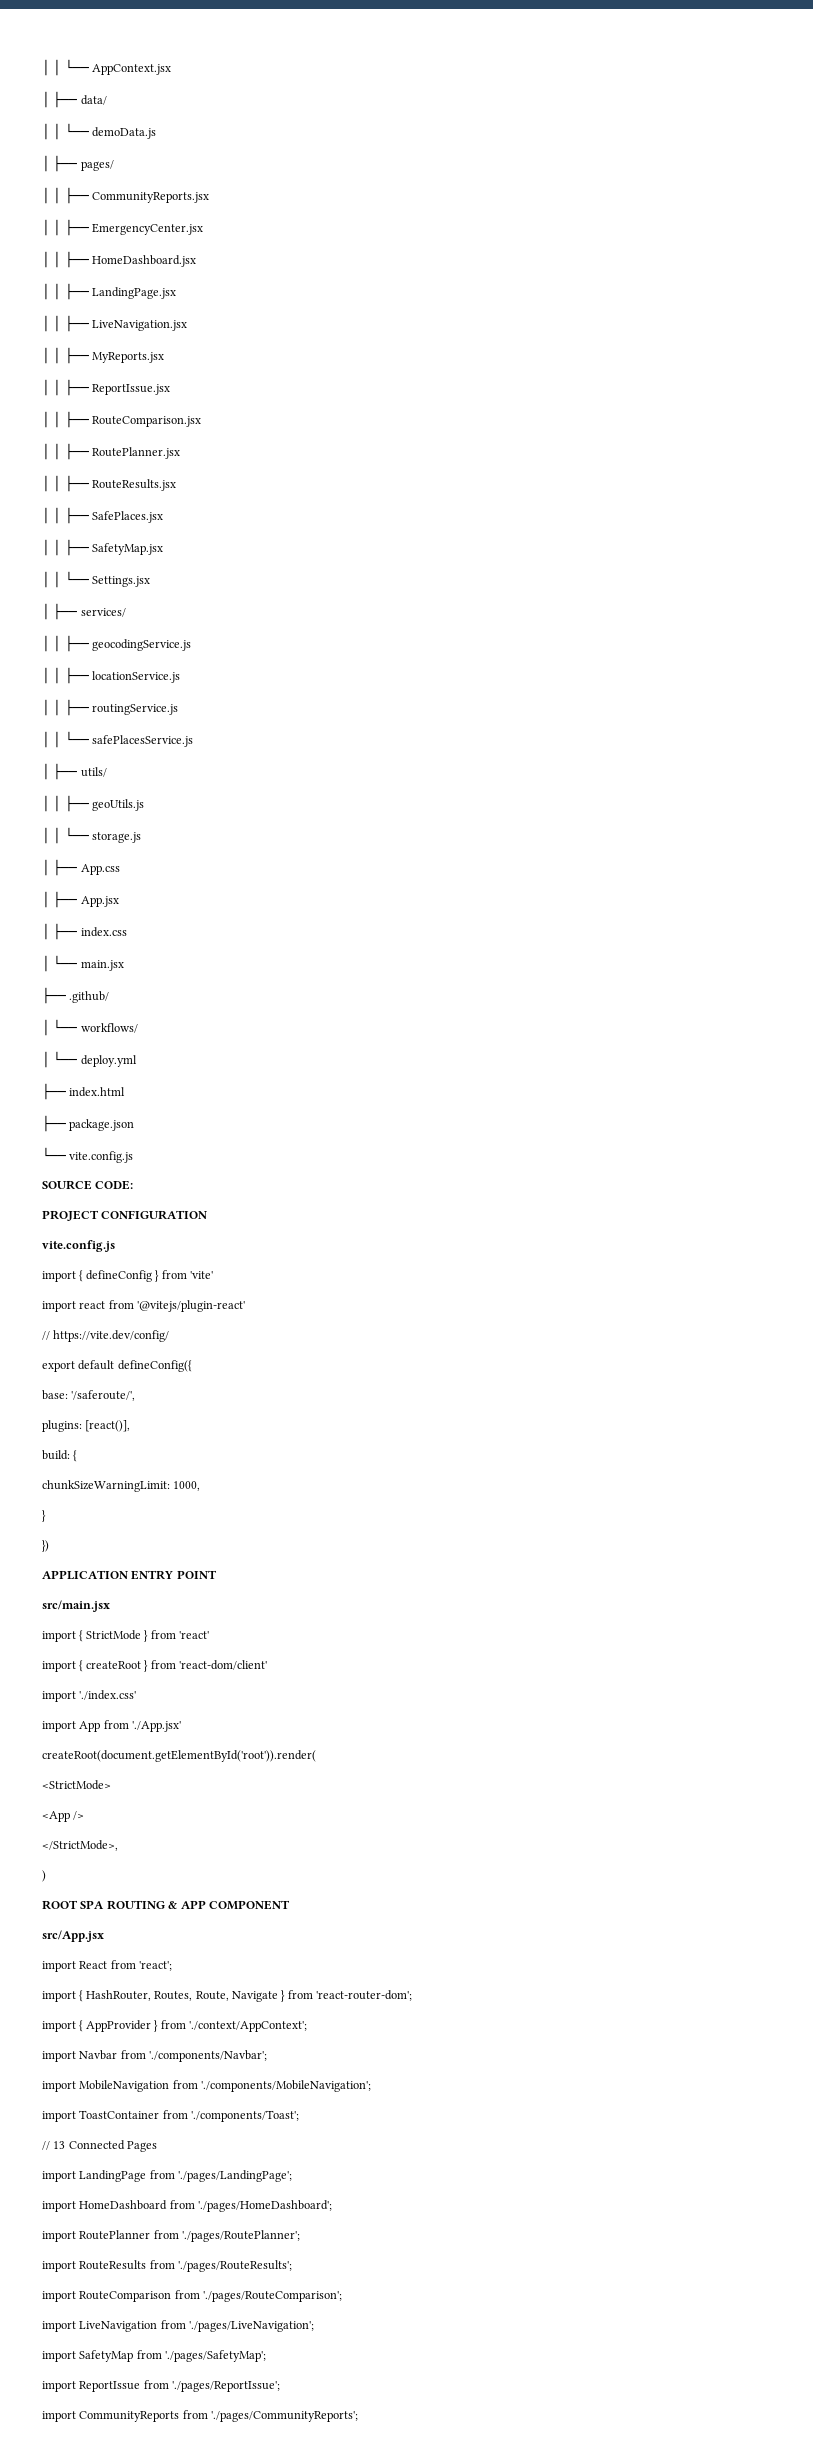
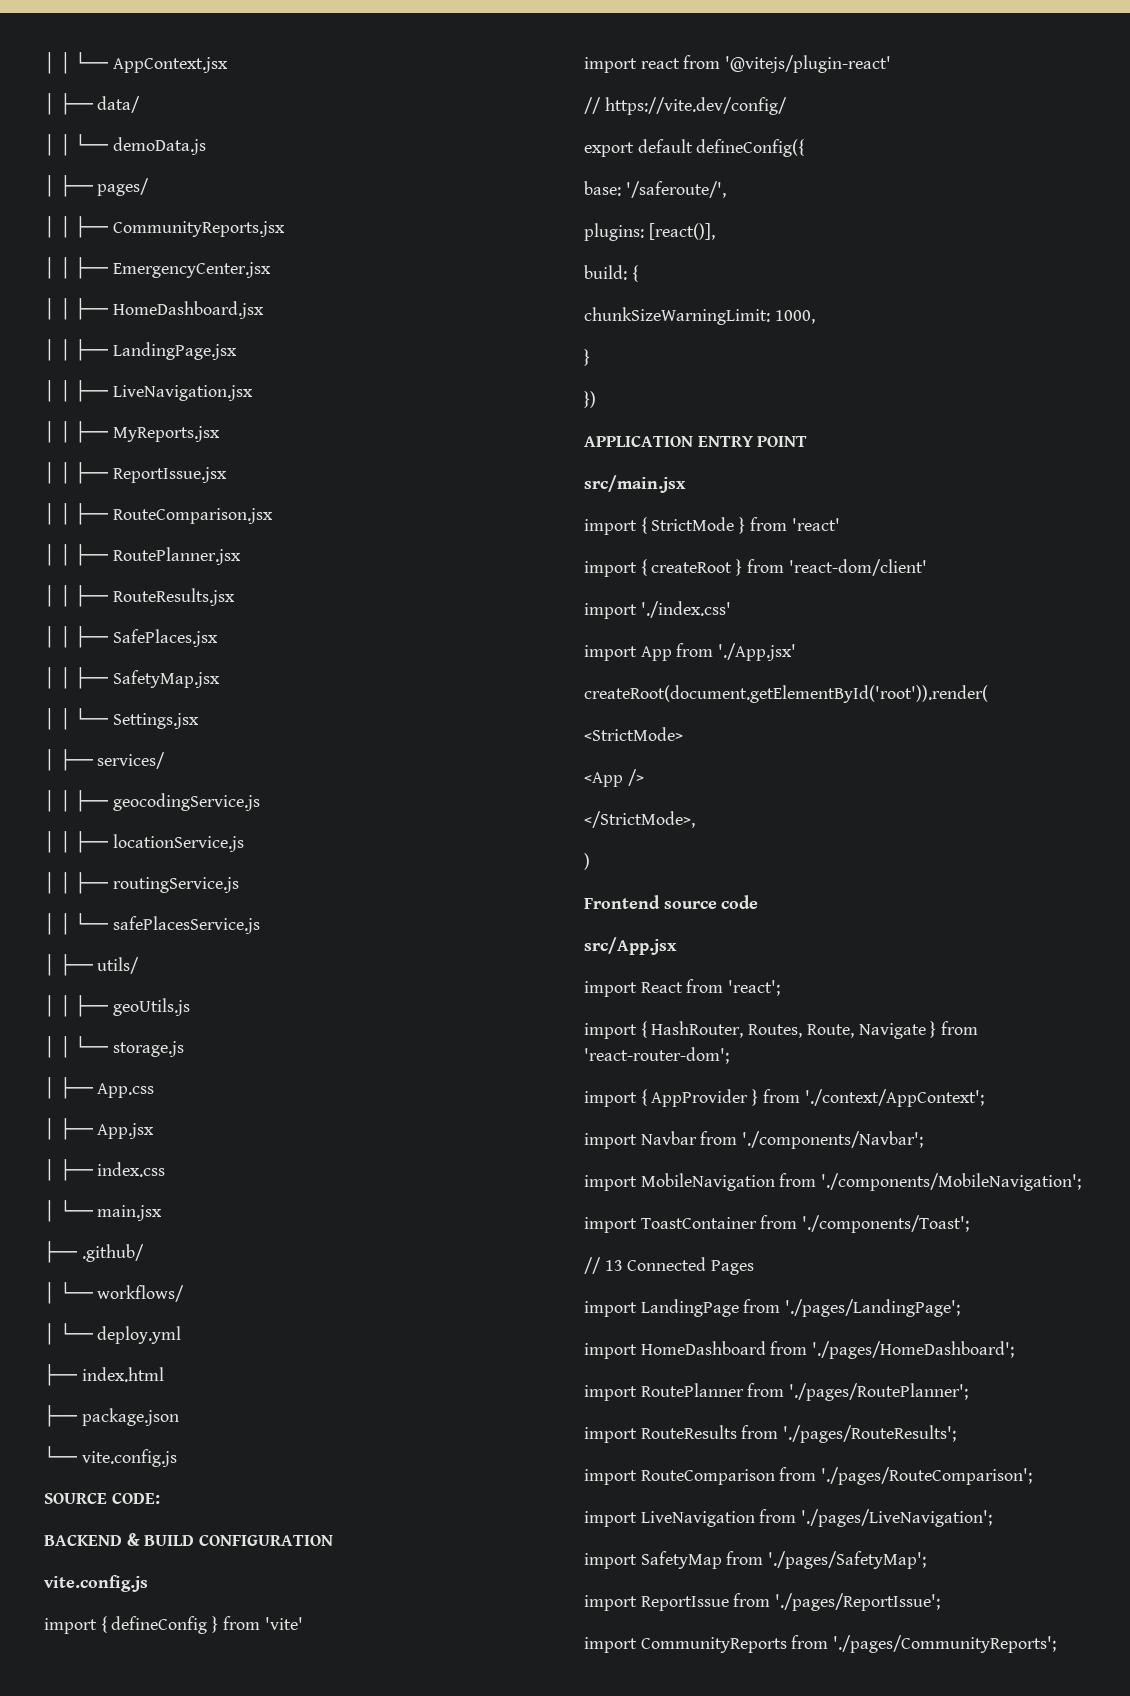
- PROJECT CONFIGURATION
+ BACKEND & BUILD CONFIGURATION
- ROOT SPA ROUTING & APP COMPONENT
+ Frontend source code

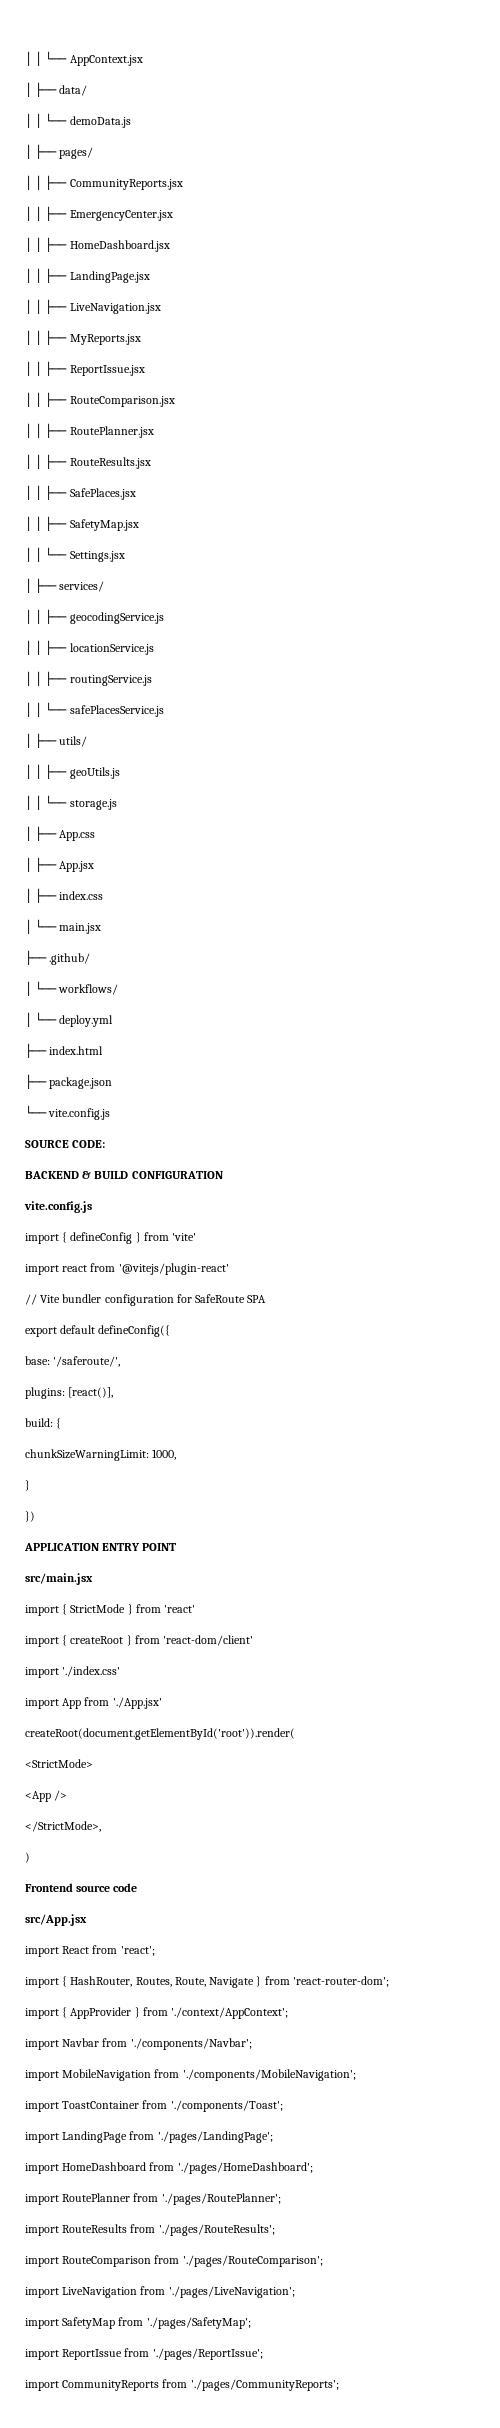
- // https://vite.dev/config/
+ // Vite bundler configuration for SafeRoute SPA
- // 13 Connected Pages

